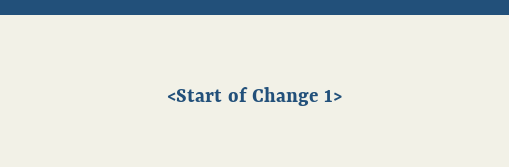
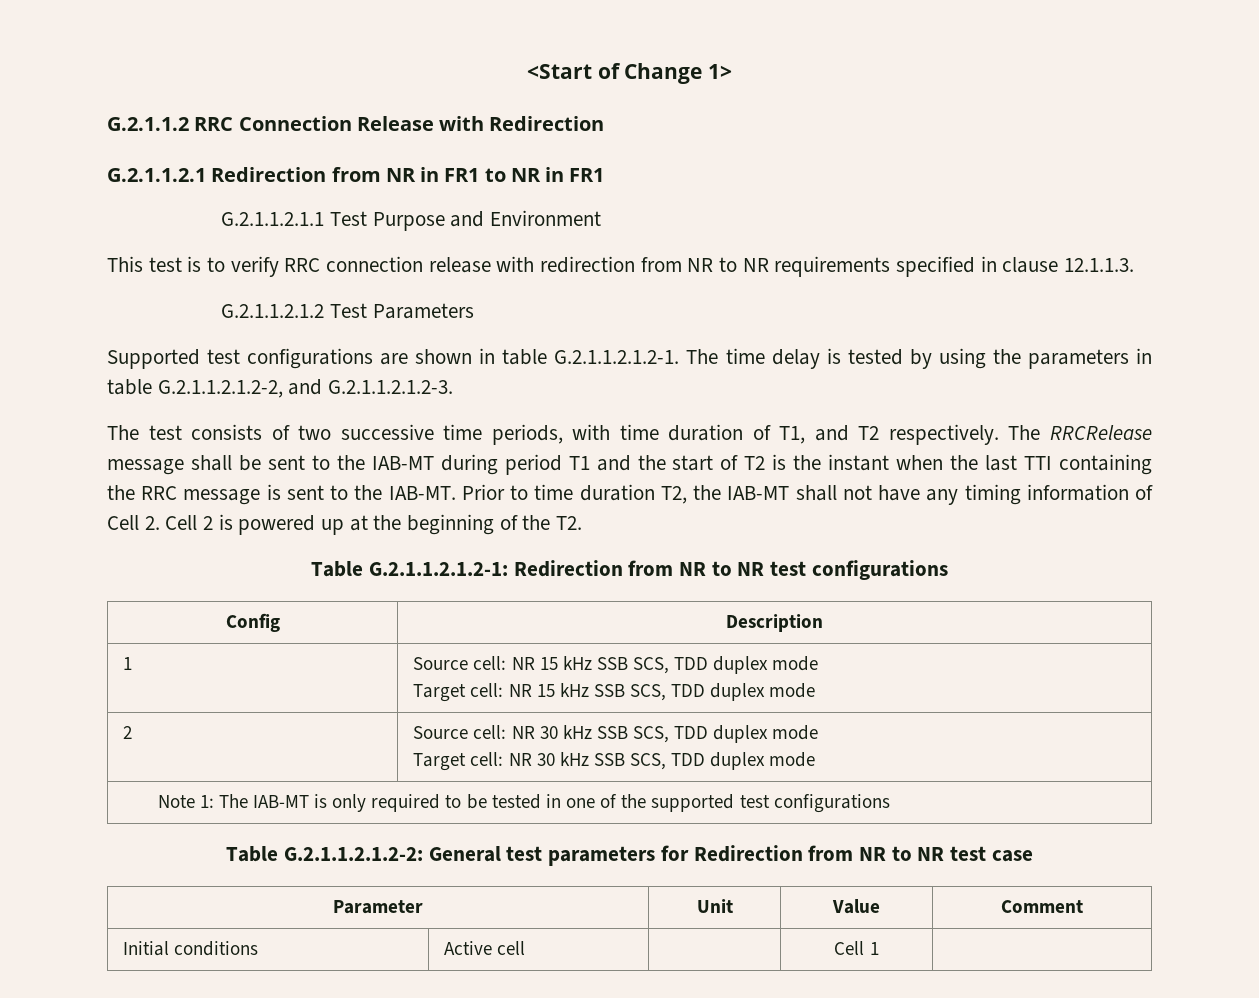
+ G.2.1.1.2 RRC Connection Release with Redirection
+ G.2.1.1.2.1 Redirection from NR in FR1 to NR in FR1
+ G.2.1.1.2.1.1 Test Purpose and Environment
+ This test is to verify RRC connection release with redirection from NR to NR requirements specified in clause 12.1.1.3.
+ G.2.1.1.2.1.2 Test Parameters
+ Supported test configurations are shown in table G.2.1.1.2.1.2-1. The time delay is tested by using the parameters in table G.2.1.1.2.1.2-2, and G.2.1.1.2.1.2-3.
+ The test consists of two successive time periods, with time duration of T1, and T2 respectively. The RRCRelease message shall be sent to the IAB-MT during period T1 and the start of T2 is the instant when the last TTI containing the RRC message is sent to the IAB-MT. Prior to time duration T2, the IAB-MT shall not have any timing information of Cell 2. Cell 2 is powered up at the beginning of the T2.
+ Table G.2.1.1.2.1.2-1: Redirection from NR to NR test configurations
+ Config | Description
+ 1 | Source cell: NR 15 kHz SSB SCS, TDD duplex mode
+ Target cell: NR 15 kHz SSB SCS, TDD duplex mode
+ 2 | Source cell: NR 30 kHz SSB SCS, TDD duplex mode
+ Target cell: NR 30 kHz SSB SCS, TDD duplex mode
+ Note 1: The IAB-MT is only required to be tested in one of the supported test configurations
+ Table G.2.1.1.2.1.2-2: General test parameters for Redirection from NR to NR test case
+ Parameter | Unit | Value | Comment
+ Initial conditions | Active cell | | Cell 1 |

